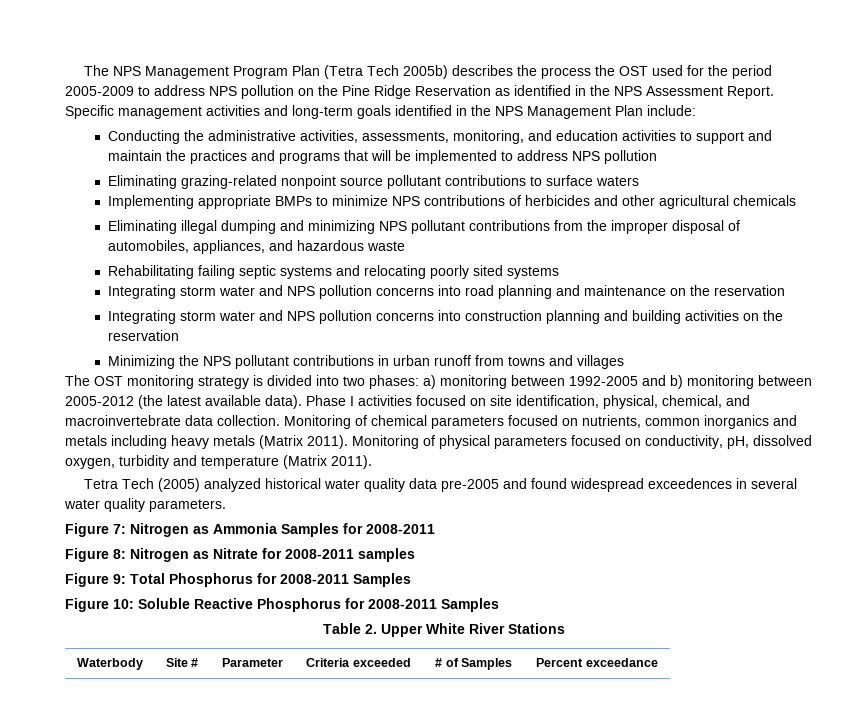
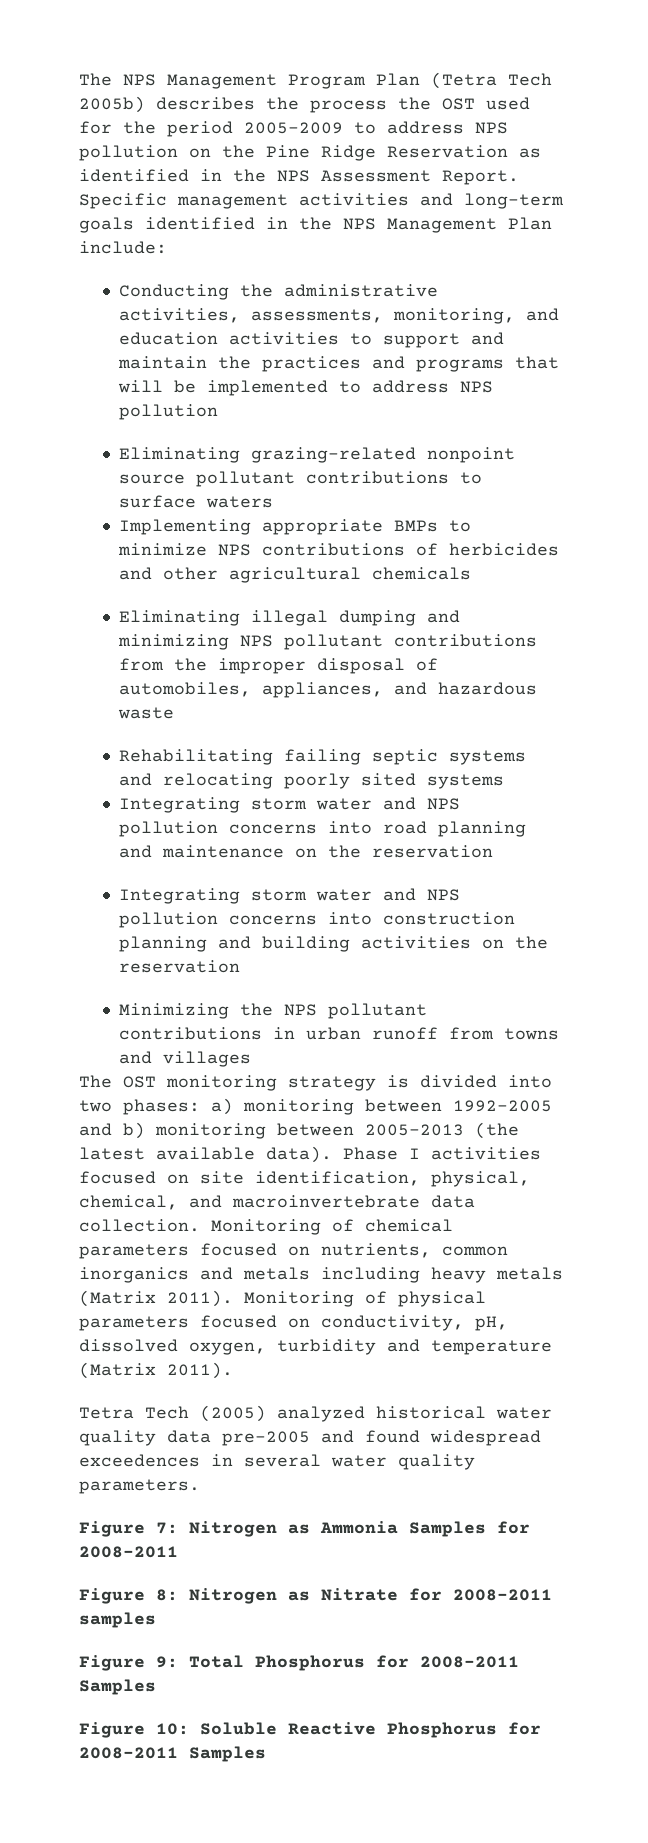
- The OST monitoring strategy is divided into two phases: a) monitoring between 1992-2005 and b) monitoring between 2005-2012 (the latest available data).
+ The OST monitoring strategy is divided into two phases: a) monitoring between 1992-2005 and b) monitoring between 2005-2013 (the latest available data).
- Table 2. Upper White River Stations
- Waterbody | Site # | Parameter | Criteria exceeded | # of Samples | Percent exceedance

